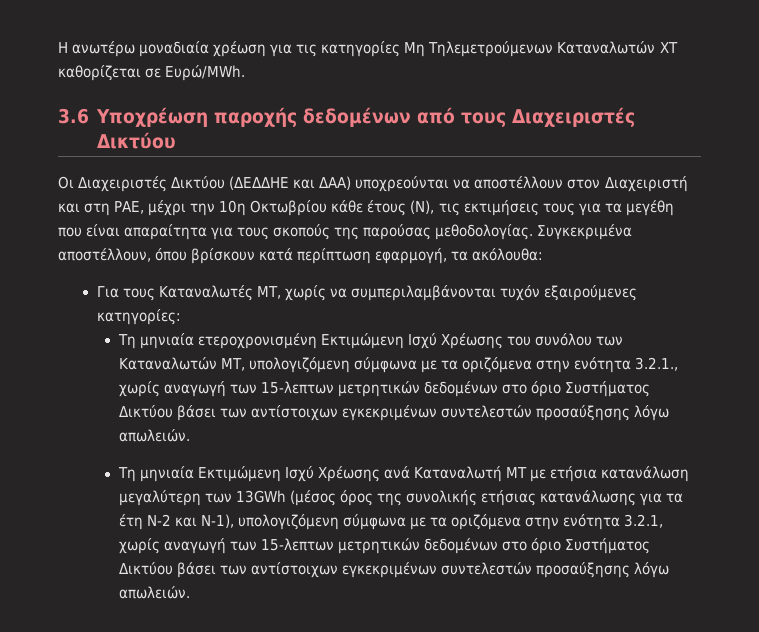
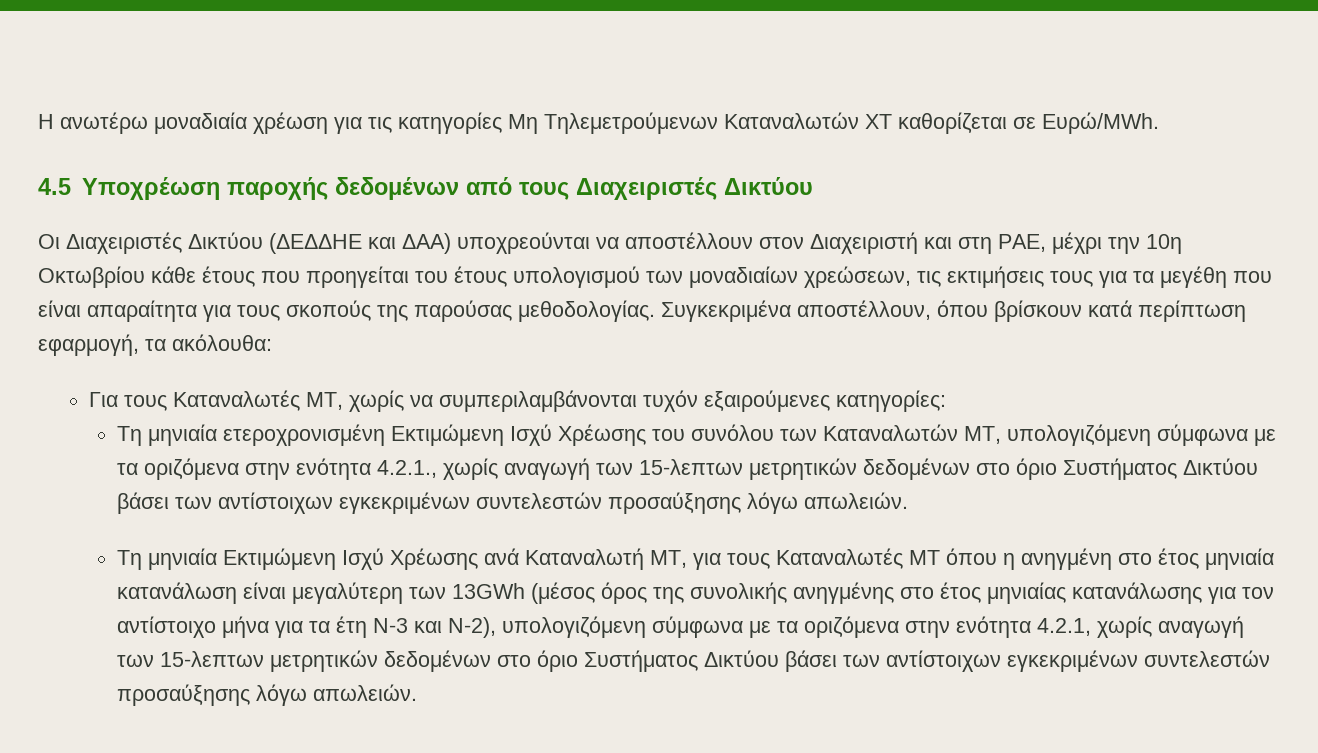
- 3.6 Υποχρέωση παροχής δεδομένων από τους Διαχειριστές Δικτύου
+ 4.5 Υποχρέωση παροχής δεδομένων από τους Διαχειριστές Δικτύου
- Οι Διαχειριστές Δικτύου (ΔΕΔΔΗΕ και ΔΑΑ) υποχρεούνται να αποστέλλουν στον Διαχειριστή και στη ΡΑΕ, μέχρι την 10η Οκτωβρίου κάθε έτους (Ν), τις εκτιμήσεις τους για τα μεγέθη που είναι απαραίτητα για τους σκοπούς της παρούσας μεθοδολογίας.
+ Οι Διαχειριστές Δικτύου (ΔΕΔΔΗΕ και ΔΑΑ) υποχρεούνται να αποστέλλουν στον Διαχειριστή και στη ΡΑΕ, μέχρι την 10η Οκτωβρίου κάθε έτους που προηγείται του έτους υπολογισμού των μοναδιαίων χρεώσεων, τις εκτιμήσεις τους για τα μεγέθη που είναι απαραίτητα για τους σκοπούς της παρούσας μεθοδολογίας.
- Τη μηνιαία ετεροχρονισμένη Εκτιμώμενη Ισχύ Χρέωσης του συνόλου των Καταναλωτών ΜΤ, υπολογιζόμενη σύμφωνα με τα οριζόμενα στην ενότητα 3.2.1., χωρίς αναγωγή των 15-λεπτων μετρητικών δεδομένων στο όριο Συστήματος Δικτύου βάσει των αντίστοιχων εγκεκριμένων συντελεστών προσαύξησης λόγω απωλειών.
+ Τη μηνιαία ετεροχρονισμένη Εκτιμώμενη Ισχύ Χρέωσης του συνόλου των Καταναλωτών ΜΤ, υπολογιζόμενη σύμφωνα με τα οριζόμενα στην ενότητα 4.2.1., χωρίς αναγωγή των 15-λεπτων μετρητικών δεδομένων στο όριο Συστήματος Δικτύου βάσει των αντίστοιχων εγκεκριμένων συντελεστών προσαύξησης λόγω απωλειών.
- Τη μηνιαία Εκτιμώμενη Ισχύ Χρέωσης ανά Καταναλωτή ΜΤ με ετήσια κατανάλωση μεγαλύτερη των 13GWh (μέσος όρος της συνολικής ετήσιας κατανάλωσης για τα έτη Ν-2 και Ν-1), υπολογιζόμενη σύμφωνα με τα οριζόμενα στην ενότητα 3.2.1, χωρίς αναγωγή των 15-λεπτων μετρητικών δεδομένων στο όριο Συστήματος Δικτύου βάσει των αντίστοιχων εγκεκριμένων συντελεστών προσαύξησης λόγω απωλειών.
+ Τη μηνιαία Εκτιμώμενη Ισχύ Χρέωσης ανά Καταναλωτή ΜΤ, για τους Καταναλωτές ΜΤ όπου η ανηγμένη στο έτος μηνιαία κατανάλωση είναι μεγαλύτερη των 13GWh (μέσος όρος της συνολικής ανηγμένης στο έτος μηνιαίας κατανάλωσης για τον αντίστοιχο μήνα για τα έτη Ν-3 και Ν-2), υπολογιζόμενη σύμφωνα με τα οριζόμενα στην ενότητα 4.2.1, χωρίς αναγωγή των 15-λεπτων μετρητικών δεδομένων στο όριο Συστήματος Δικτύου βάσει των αντίστοιχων εγκεκριμένων συντελεστών προσαύξησης λόγω απωλειών.

